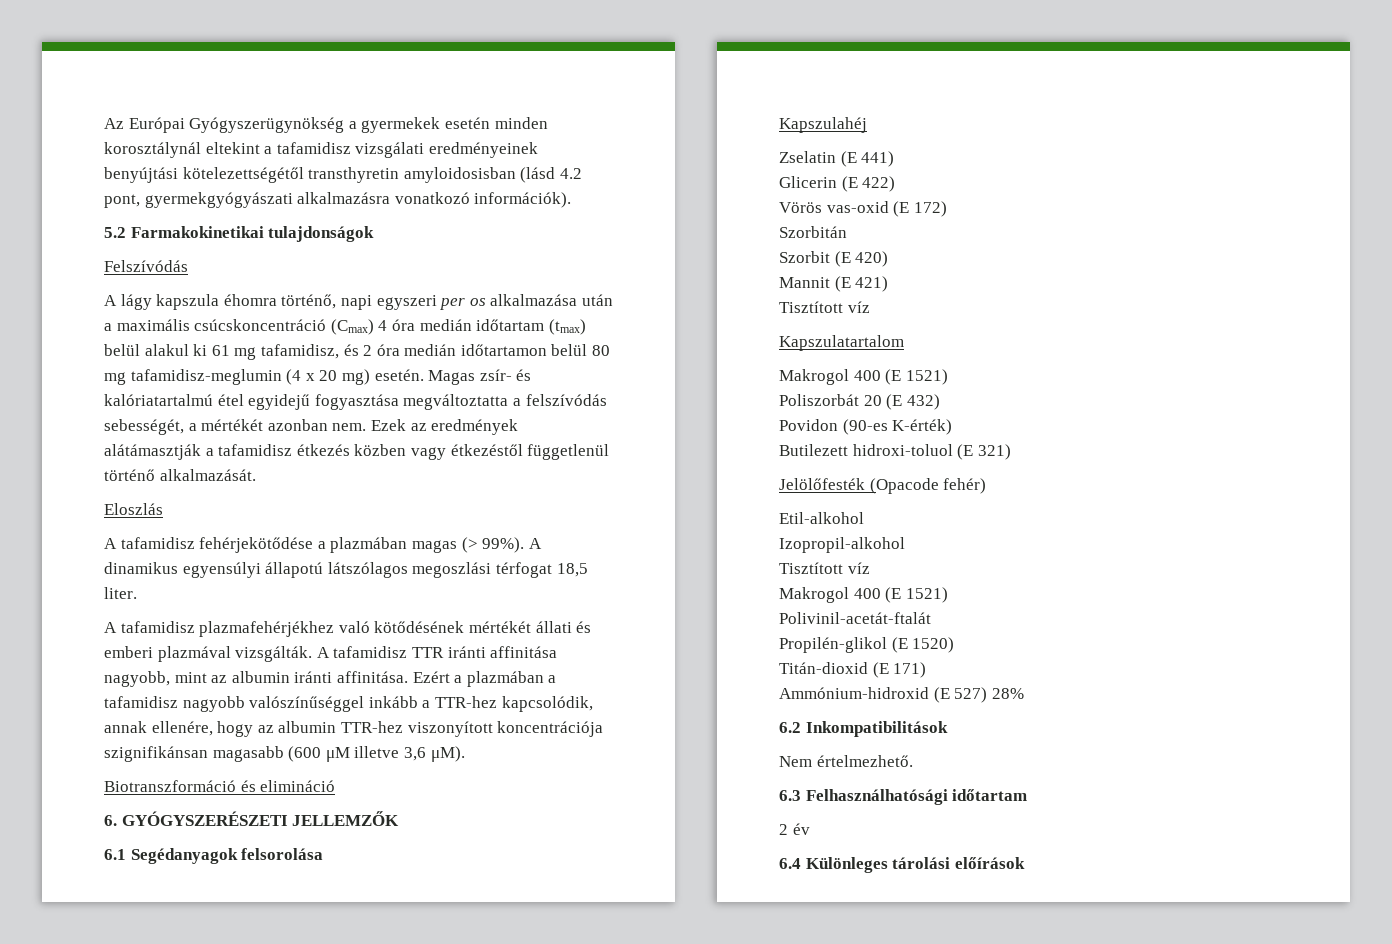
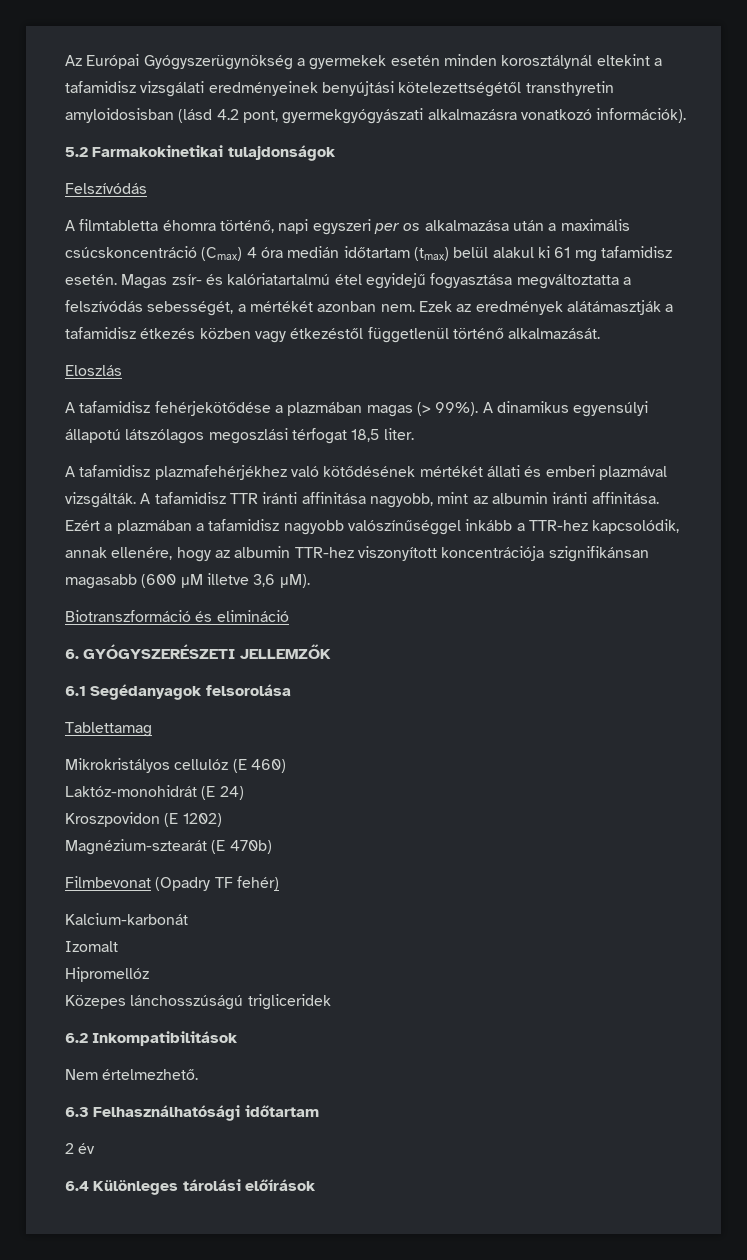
- A lágy kapszula éhomra történő, napi egyszeri per os alkalmazása után a maximális csúcskoncentráció (Cmax) 4 óra medián időtartam (tmax) belül alakul ki 61 mg tafamidisz, és 2 óra medián időtartamon belül 80 mg tafamidisz-meglumin (4 x 20 mg) esetén.
+ A filmtabletta éhomra történő, napi egyszeri per os alkalmazása után a maximális csúcskoncentráció (Cmax) 4 óra medián időtartam (tmax) belül alakul ki 61 mg tafamidisz esetén.
- Kapszulahéj
- Zselatin (E 441)
- Glicerin (E 422)
- Vörös vas-oxid (E 172)
- Szorbitán
- Szorbit (E 420)
- Mannit (E 421)
- Tisztított víz
- Kapszulatartalom
- Makrogol 400 (E 1521)
- Poliszorbát 20 (E 432)
- Povidon (90-es K-érték)
- Butilezett hidroxi-toluol (E 321)
- Jelölőfesték (Opacode fehér)
- Etil-alkohol
- Izopropil-alkohol
- Tisztított víz
- Makrogol 400 (E 1521)
- Polivinil-acetát-ftalát
- Propilén-glikol (E 1520)
- Titán-dioxid (E 171)
- Ammónium-hidroxid (E 527) 28%
+ Tablettamag
+ Mikrokristályos cellulóz (E 460)
+ Laktóz-monohidrát (E 24)
+ Kroszpovidon (E 1202)
+ Magnézium-sztearát (E 470b)
+ Filmbevonat (Opadry TF fehér)
+ Kalcium-karbonát
+ Izomalt
+ Hipromellóz
+ Közepes lánchosszúságú trigliceridek

